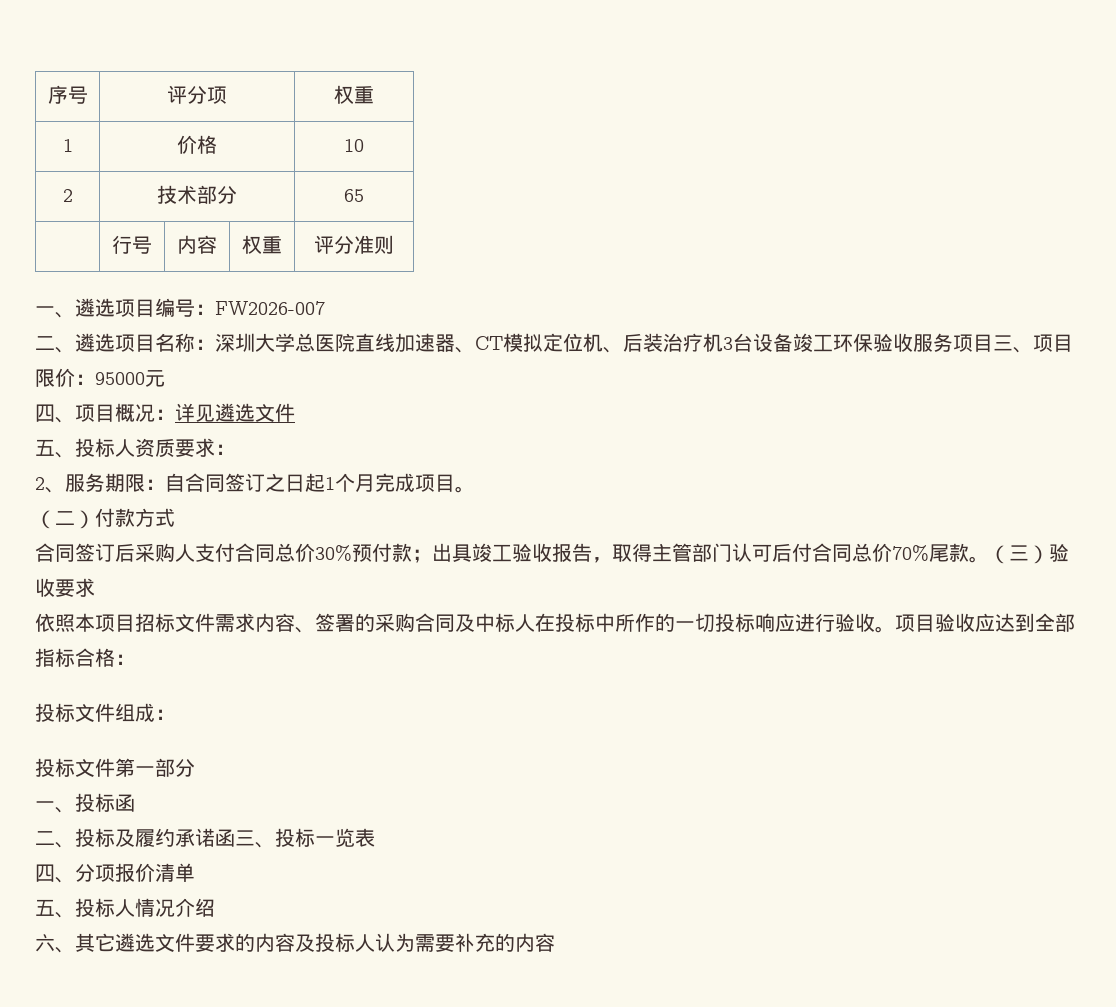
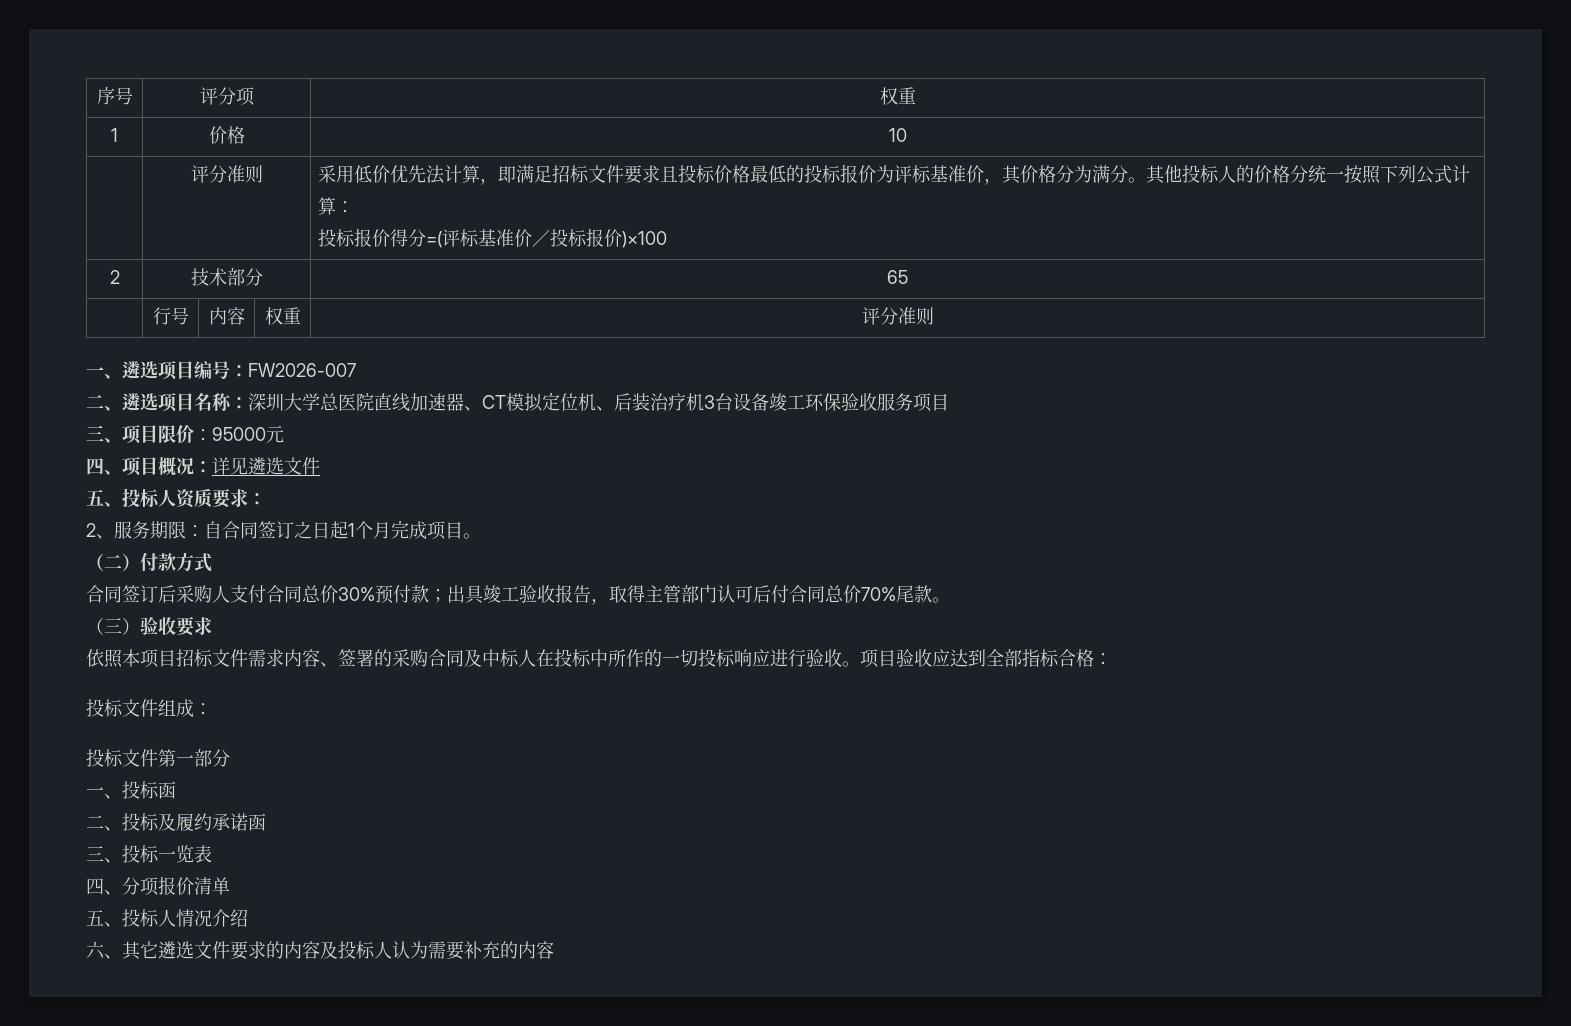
+ 评分准则 | 采用低价优先法计算，即满足招标文件要求且投标价格最低的投标报价为评标基准价，其价格分为满分。其他投标人的价格分统一按照下列公式计算：
+ 投标报价得分=(评标基准价／投标报价)×100
- 二、遴选项目名称：深圳大学总医院直线加速器、CT模拟定位机、后装治疗机3台设备竣工环保验收服务项目三、项目限价：95000元
+ 二、遴选项目名称：深圳大学总医院直线加速器、CT模拟定位机、后装治疗机3台设备竣工环保验收服务项目
+ 三、项目限价：95000元
- 合同签订后采购人支付合同总价30%预付款；出具竣工验收报告，取得主管部门认可后付合同总价70%尾款。（三）验收要求
+ 合同签订后采购人支付合同总价30%预付款；出具竣工验收报告，取得主管部门认可后付合同总价70%尾款。
+ （三）验收要求
- 二、投标及履约承诺函三、投标一览表
+ 二、投标及履约承诺函
+ 三、投标一览表

